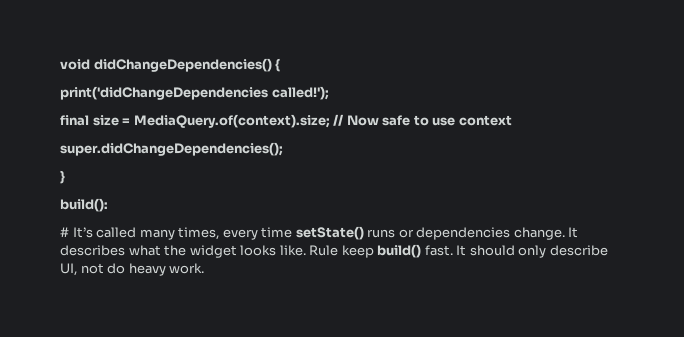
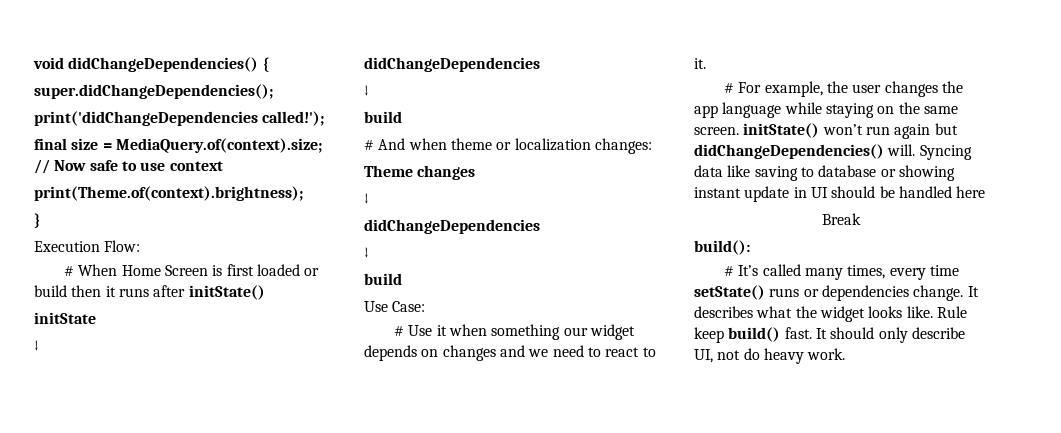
+ super.didChangeDependencies();
- super.didChangeDependencies();
+ print(Theme.of(context).brightness);
+ Execution Flow:
+ # When Home Screen is first loaded or build then it runs after initState()
+ initState
+ ↓
+ didChangeDependencies
+ ↓
+ build
+ # And when theme or localization changes:
+ Theme changes
+ ↓
+ didChangeDependencies
+ ↓
+ build
+ Use Case:
+ # Use it when something our widget depends on changes and we need to react to it.
+ # For example, the user changes the app language while staying on the same screen. initState() won’t run again but didChangeDependencies() will. Syncing data like saving to database or showing instant update in UI should be handled here
+ Break

